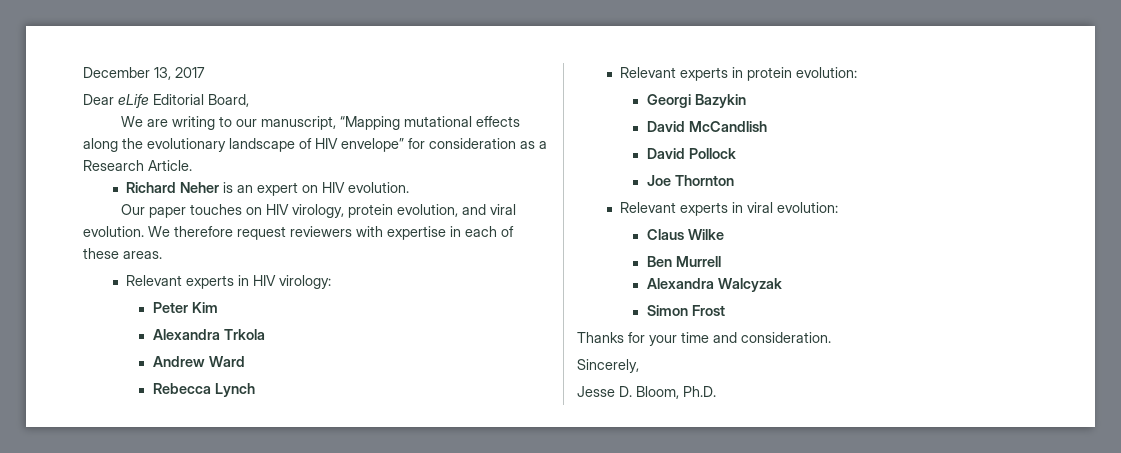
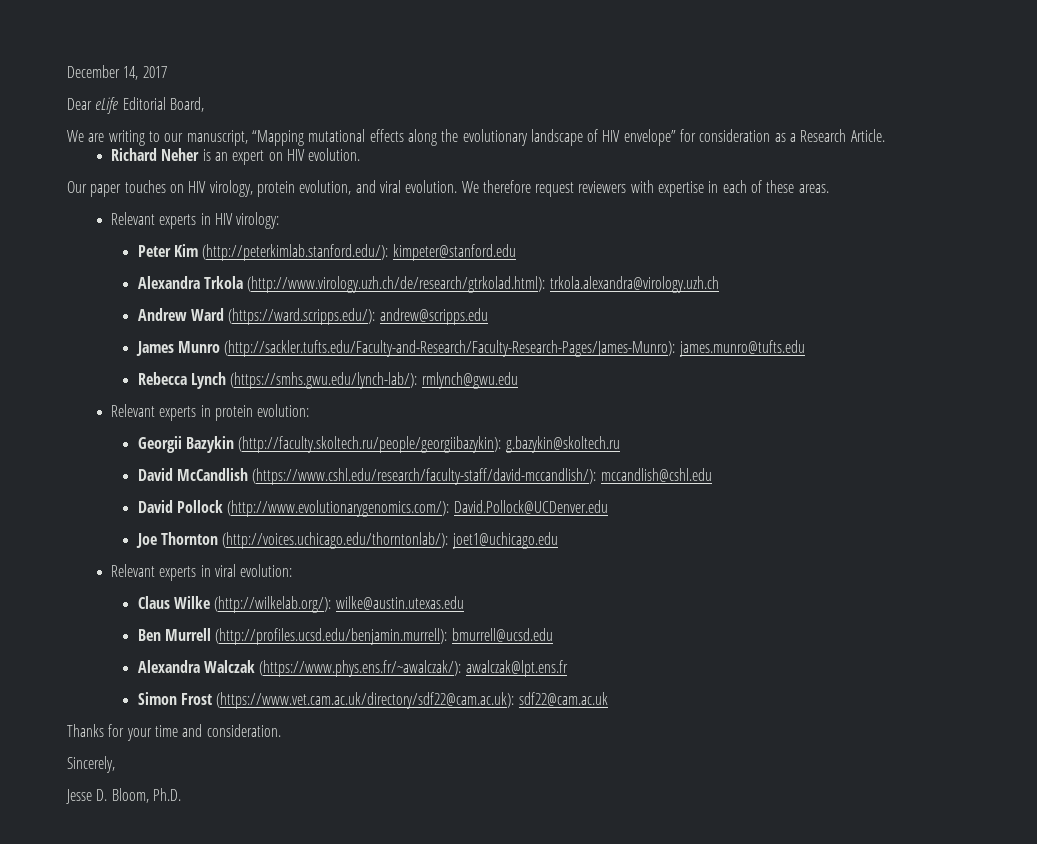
- December 13, 2017
+ December 14, 2017
- Peter Kim
+ Peter Kim (http://peterkimlab.stanford.edu/): kimpeter@stanford.edu
- Alexandra Trkola
+ Alexandra Trkola (http://www.virology.uzh.ch/de/research/gtrkolad.html): trkola.alexandra@virology.uzh.ch
- Andrew Ward
+ Andrew Ward (https://ward.scripps.edu/): andrew@scripps.edu
+ James Munro (http://sackler.tufts.edu/Faculty-and-Research/Faculty-Research-Pages/James-Munro): james.munro@tufts.edu
- Rebecca Lynch
+ Rebecca Lynch (https://smhs.gwu.edu/lynch-lab/): rmlynch@gwu.edu
- Georgi Bazykin
+ Georgii Bazykin (http://faculty.skoltech.ru/people/georgiibazykin): g.bazykin@skoltech.ru
- David McCandlish
+ David McCandlish (https://www.cshl.edu/research/faculty-staff/david-mccandlish/): mccandlish@cshl.edu
- David Pollock
+ David Pollock (http://www.evolutionarygenomics.com/): David.Pollock@UCDenver.edu
- Joe Thornton
+ Joe Thornton (http://voices.uchicago.edu/thorntonlab/): joet1@uchicago.edu
- Claus Wilke
+ Claus Wilke (http://wilkelab.org/): wilke@austin.utexas.edu
- Ben Murrell
- Alexandra Walcyzak
+ Ben Murrell (http://profiles.ucsd.edu/benjamin.murrell): bmurrell@ucsd.edu
+ Alexandra Walczak (https://www.phys.ens.fr/~awalczak/): awalczak@lpt.ens.fr
- Simon Frost
+ Simon Frost (https://www.vet.cam.ac.uk/directory/sdf22@cam.ac.uk): sdf22@cam.ac.uk

